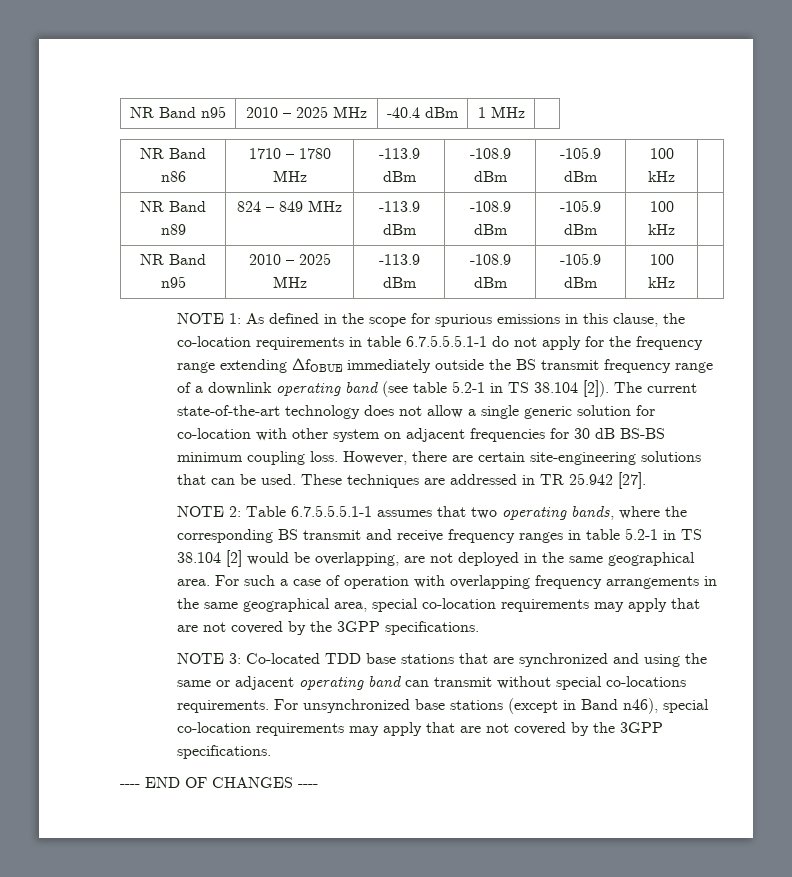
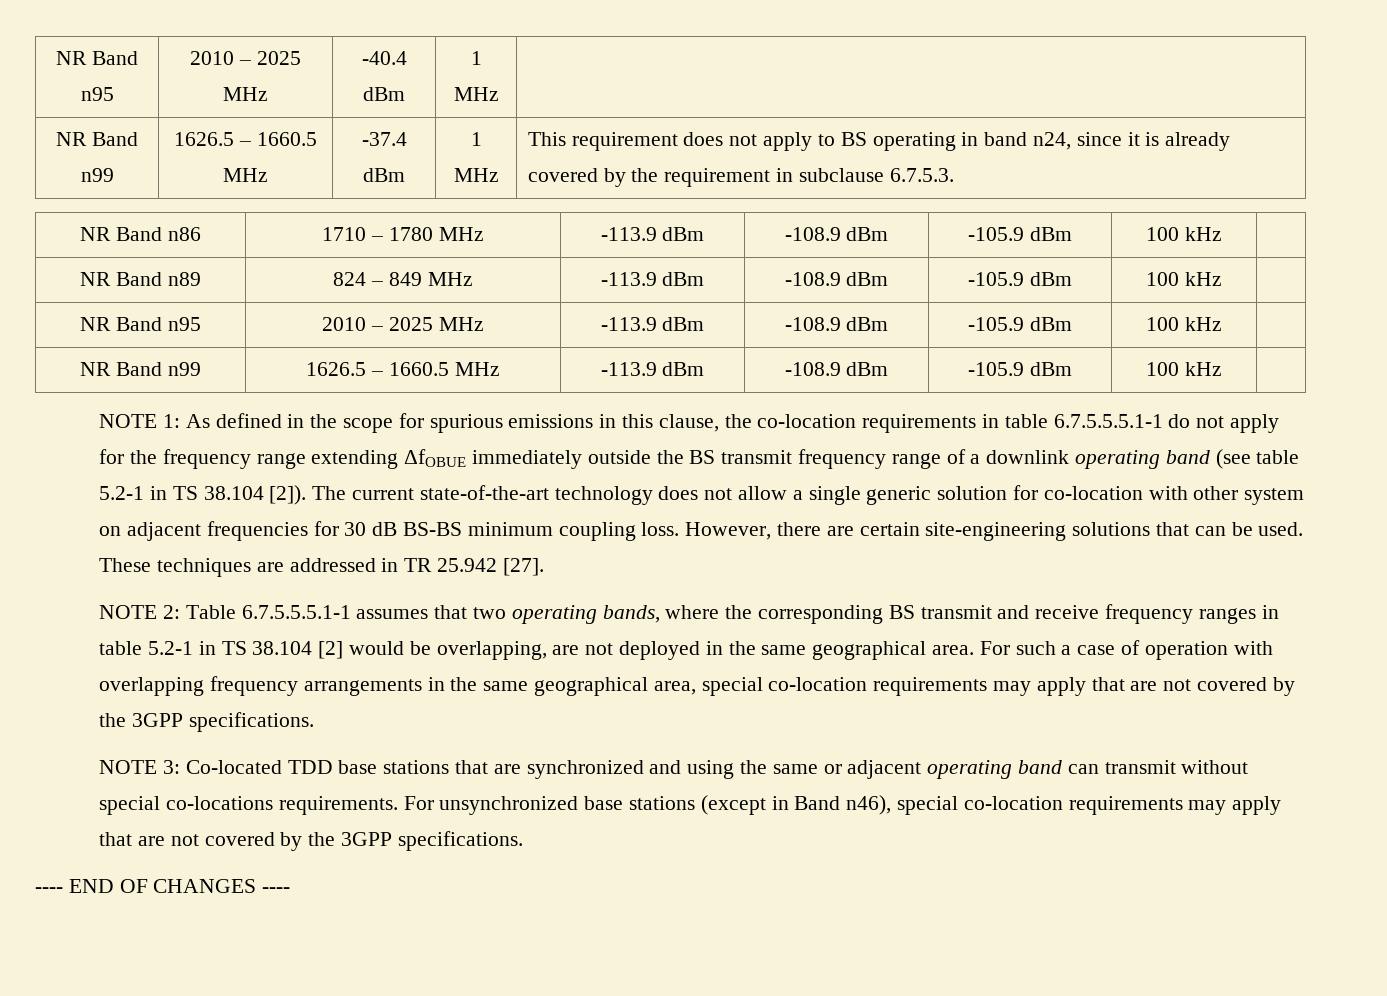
+ NR Band n99 | 1626.5 – 1660.5 MHz | -37.4 dBm | 1 MHz | This requirement does not apply to BS operating in band n24, since it is already covered by the requirement in subclause 6.7.5.3.
+ NR Band n99 | 1626.5 – 1660.5 MHz | -113.9 dBm | -108.9 dBm | -105.9 dBm | 100 kHz |

